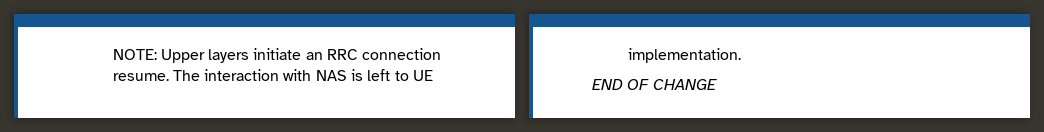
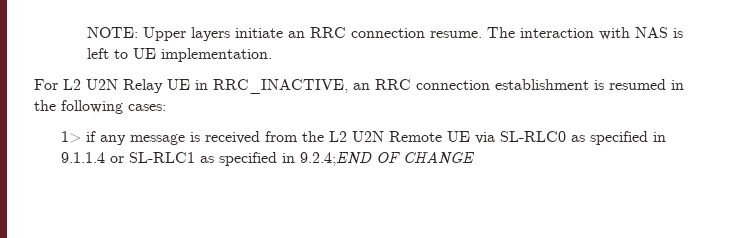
- END OF CHANGE
+ For L2 U2N Relay UE in RRC_INACTIVE, an RRC connection establishment is resumed in the following cases:
+ 1> if any message is received from the L2 U2N Remote UE via SL-RLC0 as specified in 9.1.1.4 or SL-RLC1 as specified in 9.2.4;END OF CHANGE

